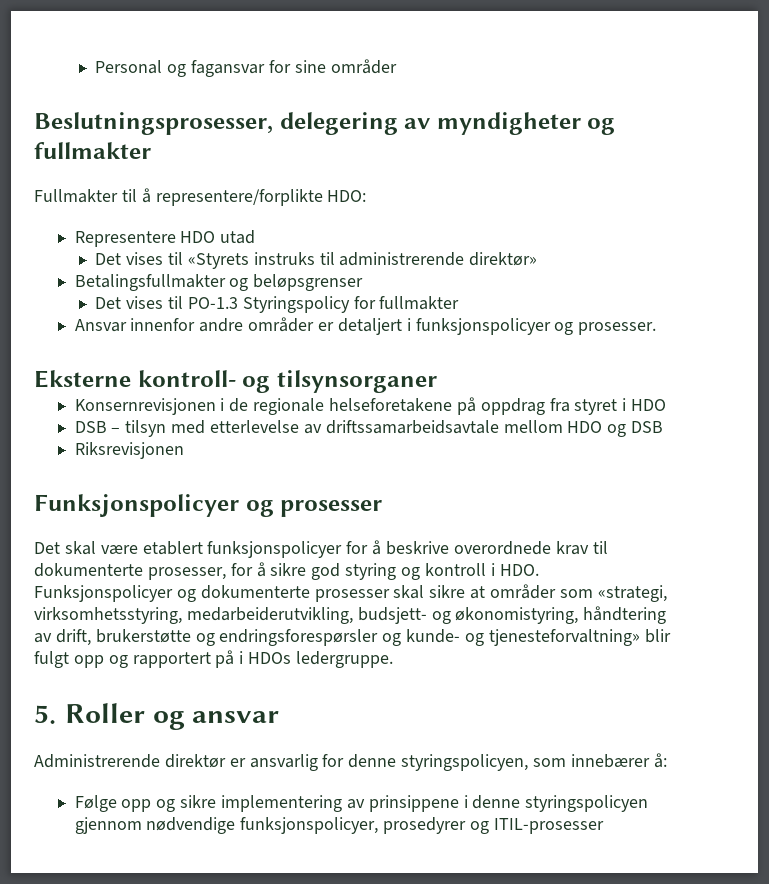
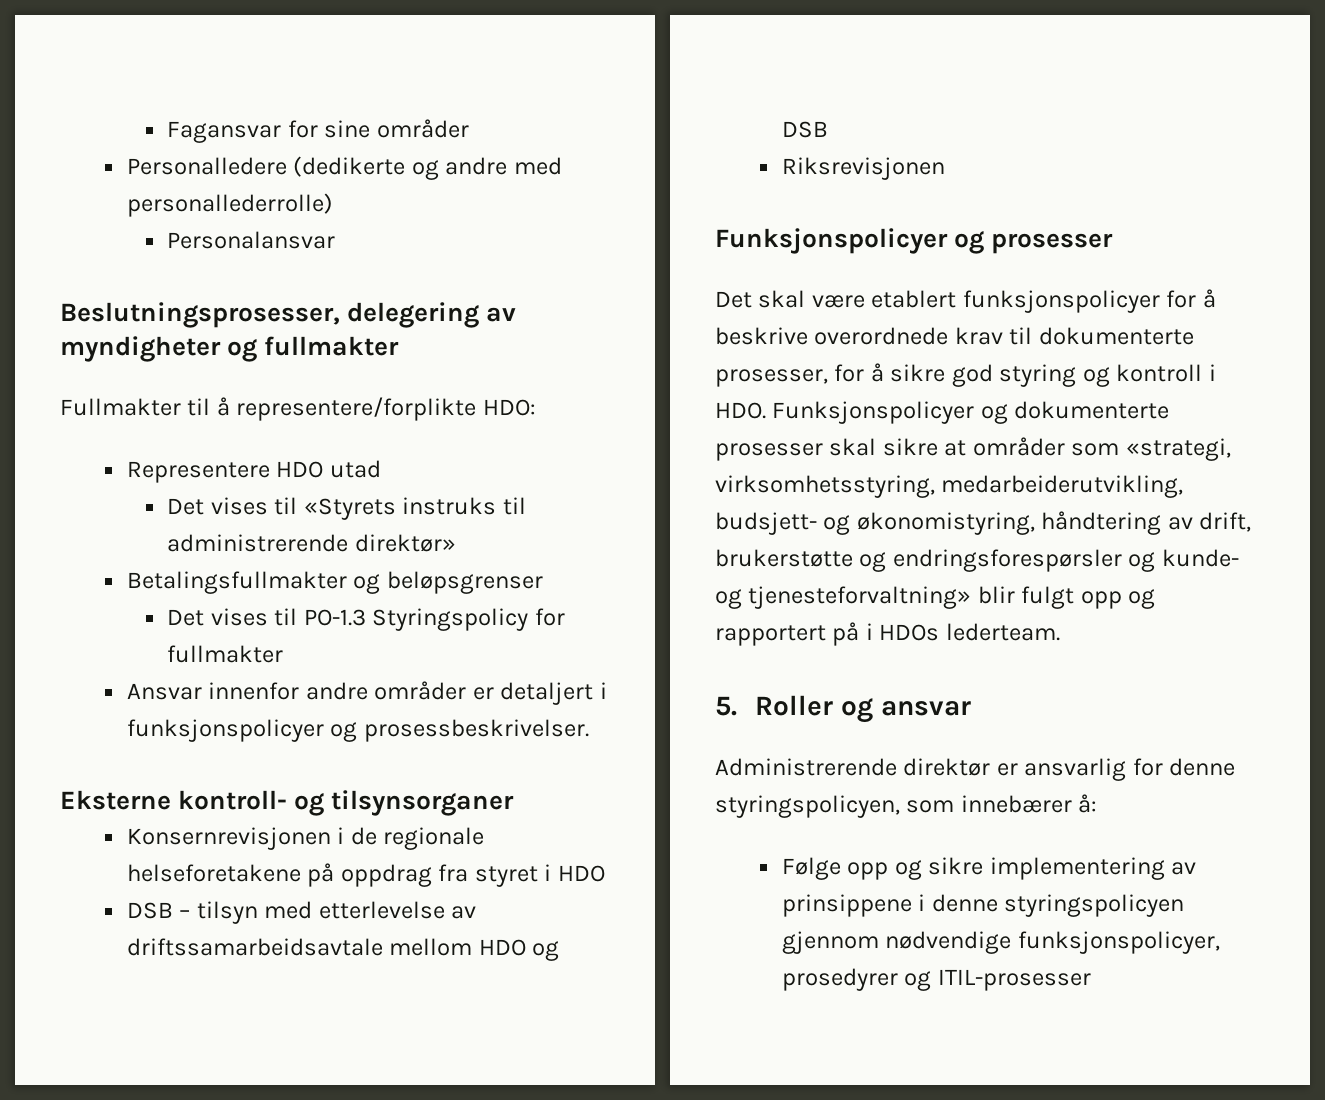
- Personal og fagansvar for sine områder
+ Fagansvar for sine områder
+ Personalledere (dedikerte og andre med personallederrolle)
+ Personalansvar
- Ansvar innenfor andre områder er detaljert i funksjonspolicyer og prosesser.
+ Ansvar innenfor andre områder er detaljert i funksjonspolicyer og prosessbeskrivelser.
- Det skal være etablert funksjonspolicyer for å beskrive overordnede krav til dokumenterte prosesser, for å sikre god styring og kontroll i HDO. Funksjonspolicyer og dokumenterte prosesser skal sikre at områder som «strategi, virksomhetsstyring, medarbeiderutvikling, budsjett- og økonomistyring, håndtering av drift, brukerstøtte og endringsforespørsler og kunde- og tjenesteforvaltning» blir fulgt opp og rapportert på i HDOs ledergruppe.
+ Det skal være etablert funksjonspolicyer for å beskrive overordnede krav til dokumenterte prosesser, for å sikre god styring og kontroll i HDO. Funksjonspolicyer og dokumenterte prosesser skal sikre at områder som «strategi, virksomhetsstyring, medarbeiderutvikling, budsjett- og økonomistyring, håndtering av drift, brukerstøtte og endringsforespørsler og kunde- og tjenesteforvaltning» blir fulgt opp og rapportert på i HDOs lederteam.

